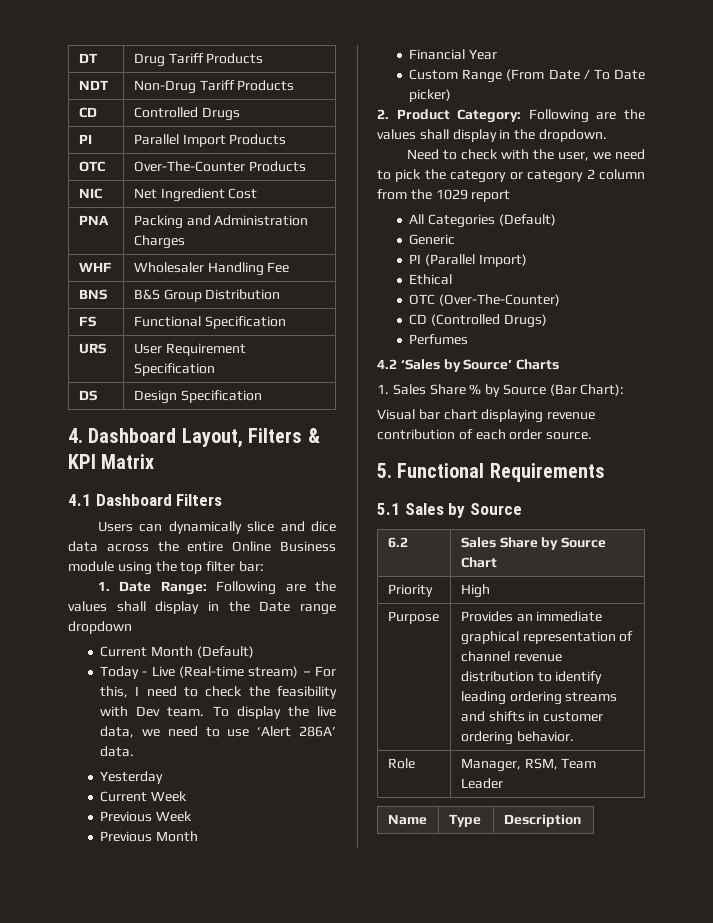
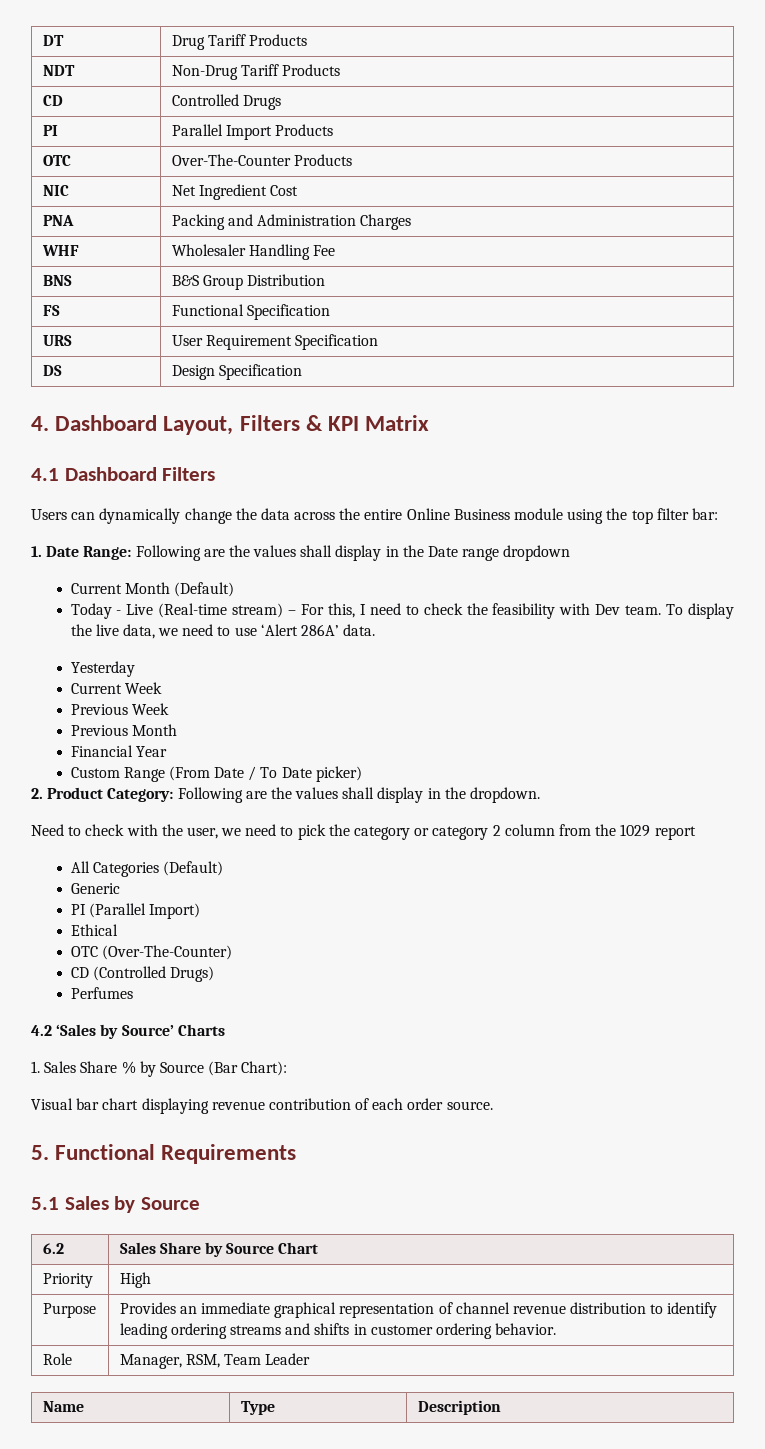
- Users can dynamically slice and dice data across the entire Online Business module using the top filter bar:
+ Users can dynamically change the data across the entire Online Business module using the top filter bar:

